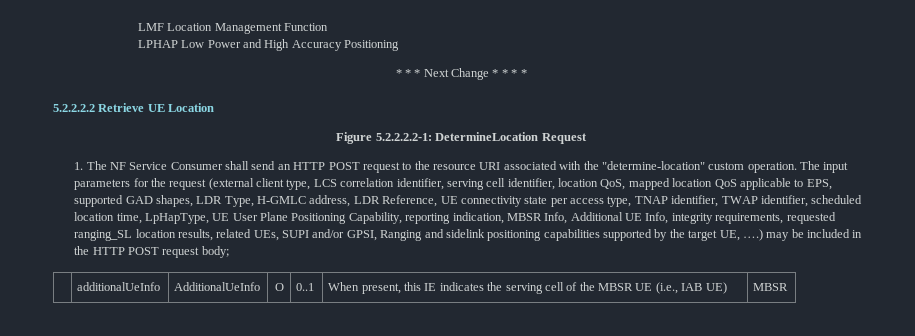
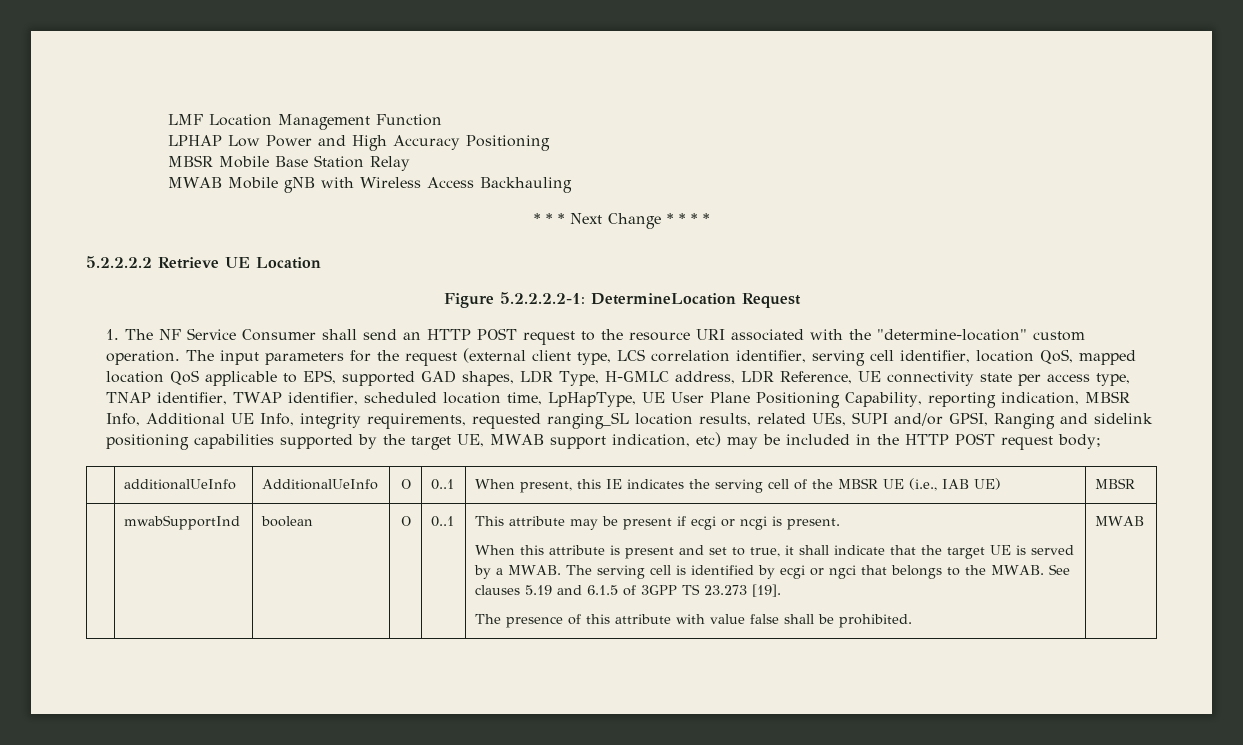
+ MBSR Mobile Base Station Relay
+ MWAB Mobile gNB with Wireless Access Backhauling
- The input parameters for the request (external client type, LCS correlation identifier, serving cell identifier, location QoS, mapped location QoS applicable to EPS, supported GAD shapes, LDR Type, H-GMLC address, LDR Reference, UE connectivity state per access type, TNAP identifier, TWAP identifier, scheduled location time, LpHapType, UE User Plane Positioning Capability, reporting indication, MBSR Info, Additional UE Info, integrity requirements, requested ranging_SL location results, related UEs, SUPI and/or GPSI, Ranging and sidelink positioning capabilities supported by the target UE, ….) may be included in the HTTP POST request body;
+ The input parameters for the request (external client type, LCS correlation identifier, serving cell identifier, location QoS, mapped location QoS applicable to EPS, supported GAD shapes, LDR Type, H-GMLC address, LDR Reference, UE connectivity state per access type, TNAP identifier, TWAP identifier, scheduled location time, LpHapType, UE User Plane Positioning Capability, reporting indication, MBSR Info, Additional UE Info, integrity requirements, requested ranging_SL location results, related UEs, SUPI and/or GPSI, Ranging and sidelink positioning capabilities supported by the target UE, MWAB support indication, etc) may be included in the HTTP POST request body;
+ mwabSupportInd | boolean | O | 0..1 | This attribute may be present if ecgi or ncgi is present.
+ When this attribute is present and set to true, it shall indicate that the target UE is served by a MWAB. The serving cell is identified by ecgi or ngci that belongs to the MWAB. See clauses 5.19 and 6.1.5 of 3GPP TS 23.273 [19].
+ The presence of this attribute with value false shall be prohibited. | MWAB

